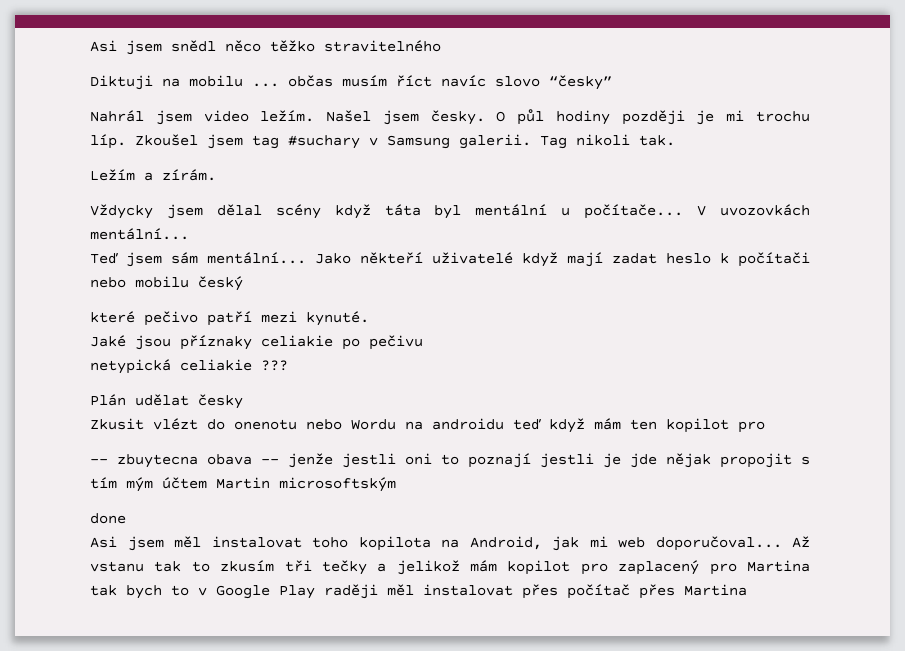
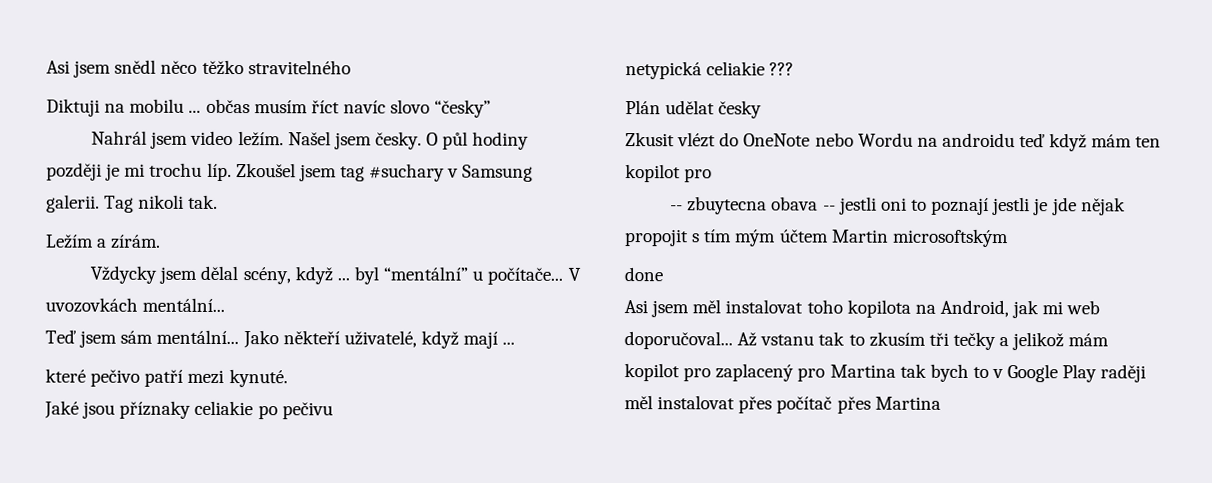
- Vždycky jsem dělal scény když táta byl mentální u počítače...
+ Vždycky jsem dělal scény, když ... byl “mentální” u počítače...
- Jako někteří uživatelé když mají zadat heslo k počítači nebo mobilu český
+ Jako někteří uživatelé, když mají ...
- Zkusit vlézt do onenotu nebo Wordu na androidu teď když mám ten kopilot pro
+ Zkusit vlézt do OneNote nebo Wordu na androidu teď když mám ten kopilot pro
- -- zbuytecna obava -- jenže jestli oni to poznají jestli je jde nějak propojit s tím mým účtem Martin microsoftským
+ -- zbuytecna obava -- jestli oni to poznají jestli je jde nějak propojit s tím mým účtem Martin microsoftským

